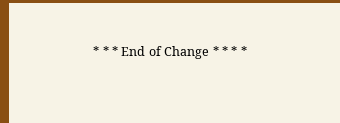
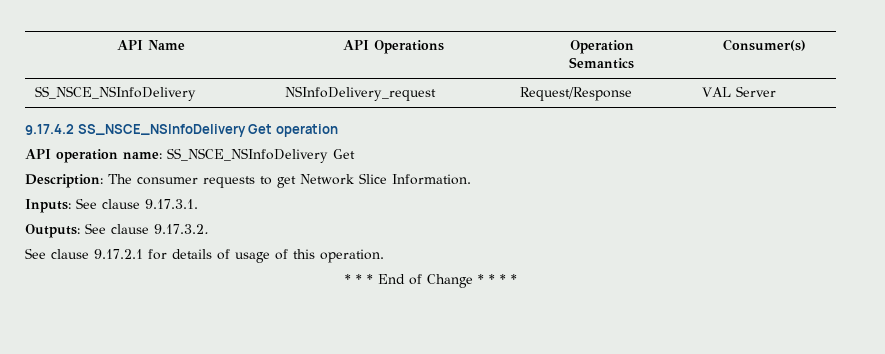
+ API Name | API Operations | Operation
+ Semantics | Consumer(s)
+ SS_NSCE_NSInfoDelivery | NSInfoDelivery_request | Request/Response | VAL Server
+ 9.17.4.2 SS_NSCE_NSInfoDelivery Get operation
+ API operation name: SS_NSCE_NSInfoDelivery Get
+ Description: The consumer requests to get Network Slice Information.
+ Inputs: See clause 9.17.3.1.
+ Outputs: See clause 9.17.3.2.
+ See clause 9.17.2.1 for details of usage of this operation.

